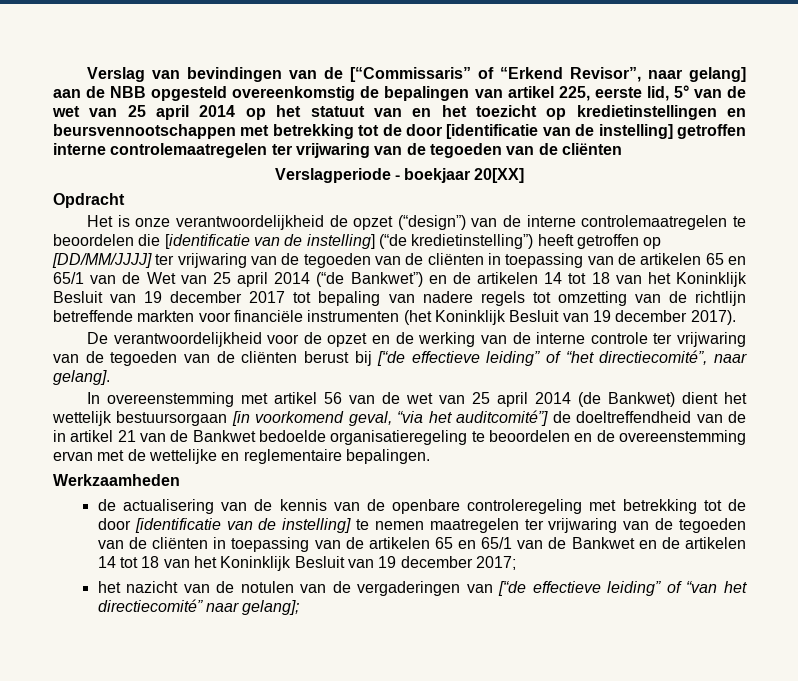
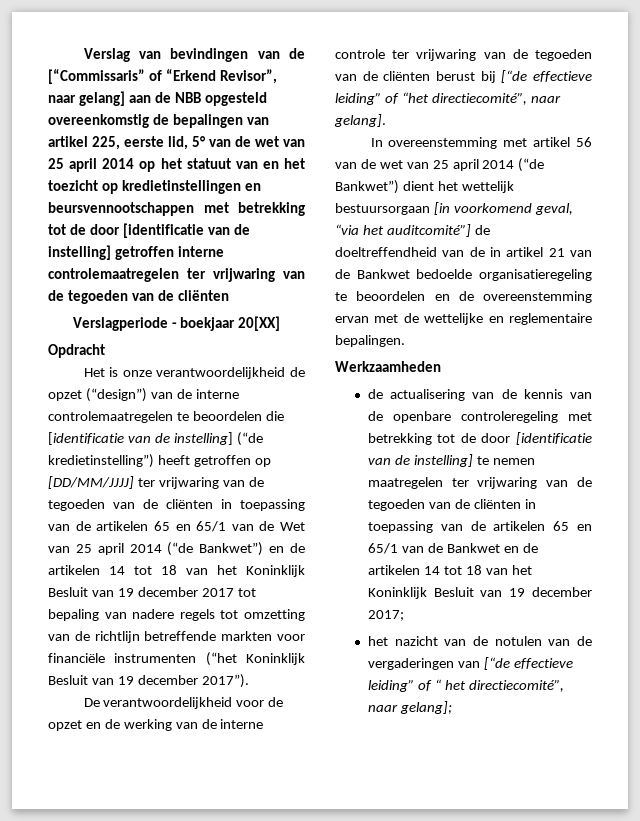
- Het is onze verantwoordelijkheid de opzet (“design”) van de interne controlemaatregelen te beoordelen die [identificatie van de instelling] (“de kredietinstelling”) heeft getroffen op [DD/MM/JJJJ] ter vrijwaring van de tegoeden van de cliënten in toepassing van de artikelen 65 en 65/1 van de Wet van 25 april 2014 (“de Bankwet”) en de artikelen 14 tot 18 van het Koninklijk Besluit van 19 december 2017 tot bepaling van nadere regels tot omzetting van de richtlijn betreffende markten voor financiële instrumenten (het Koninklijk Besluit van 19 december 2017).
+ Het is onze verantwoordelijkheid de opzet (“design”) van de interne controlemaatregelen te beoordelen die [identificatie van de instelling] (“de kredietinstelling”) heeft getroffen op [DD/MM/JJJJ] ter vrijwaring van de tegoeden van de cliënten in toepassing van de artikelen 65 en 65/1 van de Wet van 25 april 2014 (“de Bankwet”) en de artikelen 14 tot 18 van het Koninklijk Besluit van 19 december 2017 tot bepaling van nadere regels tot omzetting van de richtlijn betreffende markten voor financiële instrumenten (“het Koninklijk Besluit van 19 december 2017”).
- In overeenstemming met artikel 56 van de wet van 25 april 2014 (de Bankwet) dient het wettelijk bestuursorgaan [in voorkomend geval, “via het auditcomité”] de doeltreffendheid van de in artikel 21 van de Bankwet bedoelde organisatieregeling te beoordelen en de overeenstemming ervan met de wettelijke en reglementaire bepalingen.
+ In overeenstemming met artikel 56 van de wet van 25 april 2014 (“de Bankwet”) dient het wettelijk bestuursorgaan [in voorkomend geval, “via het auditcomité”] de doeltreffendheid van de in artikel 21 van de Bankwet bedoelde organisatieregeling te beoordelen en de overeenstemming ervan met de wettelijke en reglementaire bepalingen.
- het nazicht van de notulen van de vergaderingen van [“de effectieve leiding” of “van het directiecomité” naar gelang];
+ het nazicht van de notulen van de vergaderingen van [“de effectieve leiding” of “ het directiecomité”, naar gelang];

